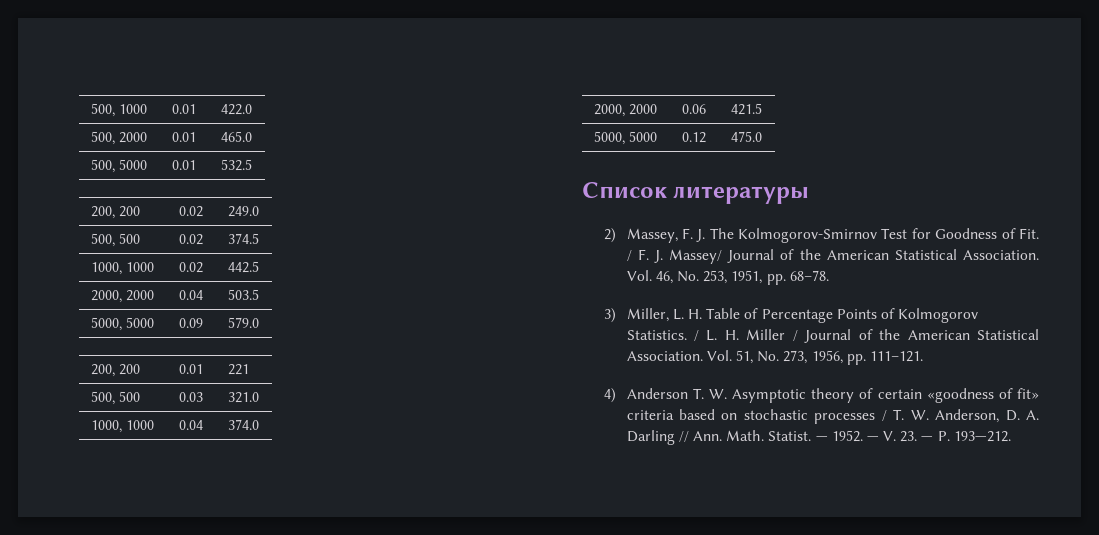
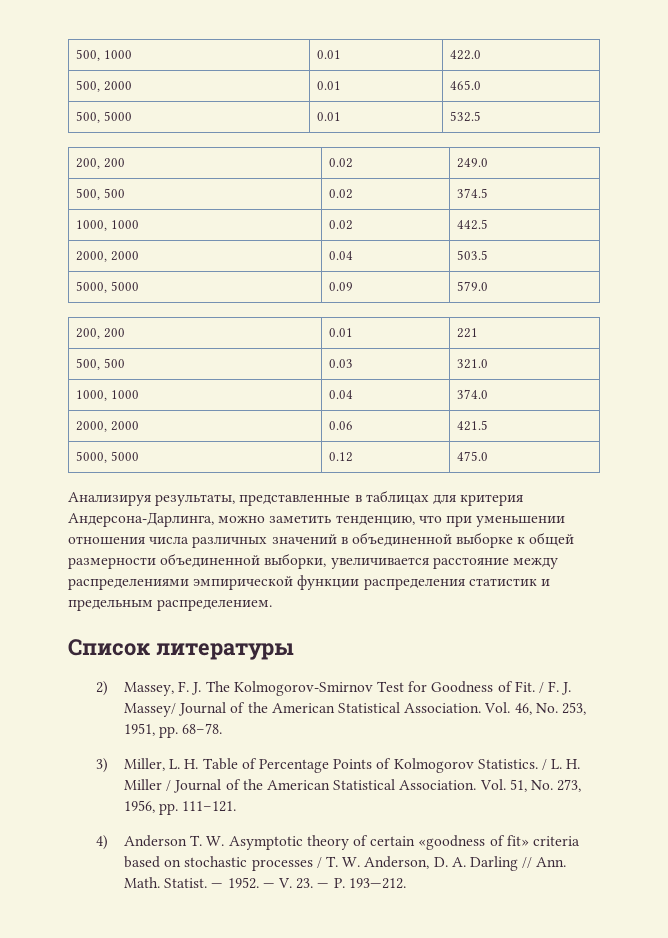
+ Анализируя результаты, представленные в таблицах для критерия Андерсона-Дарлинга, можно заметить тенденцию, что при уменьшении отношения числа различных значений в объединенной выборке к общей размерности объединенной выборки, увеличивается расстояние между распределениями эмпирической функции распределения статистик и предельным распределением.

